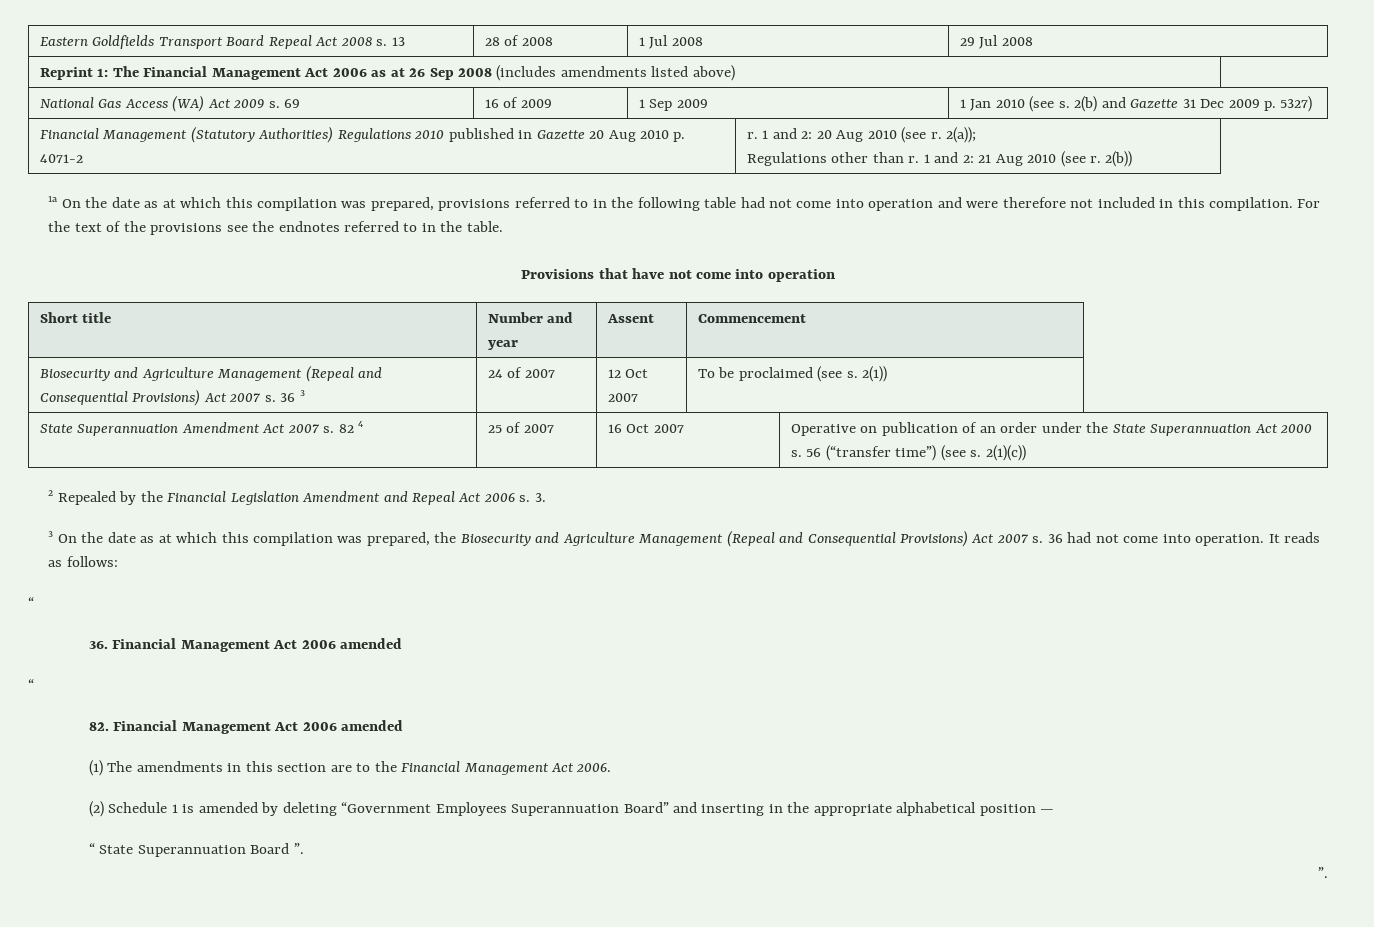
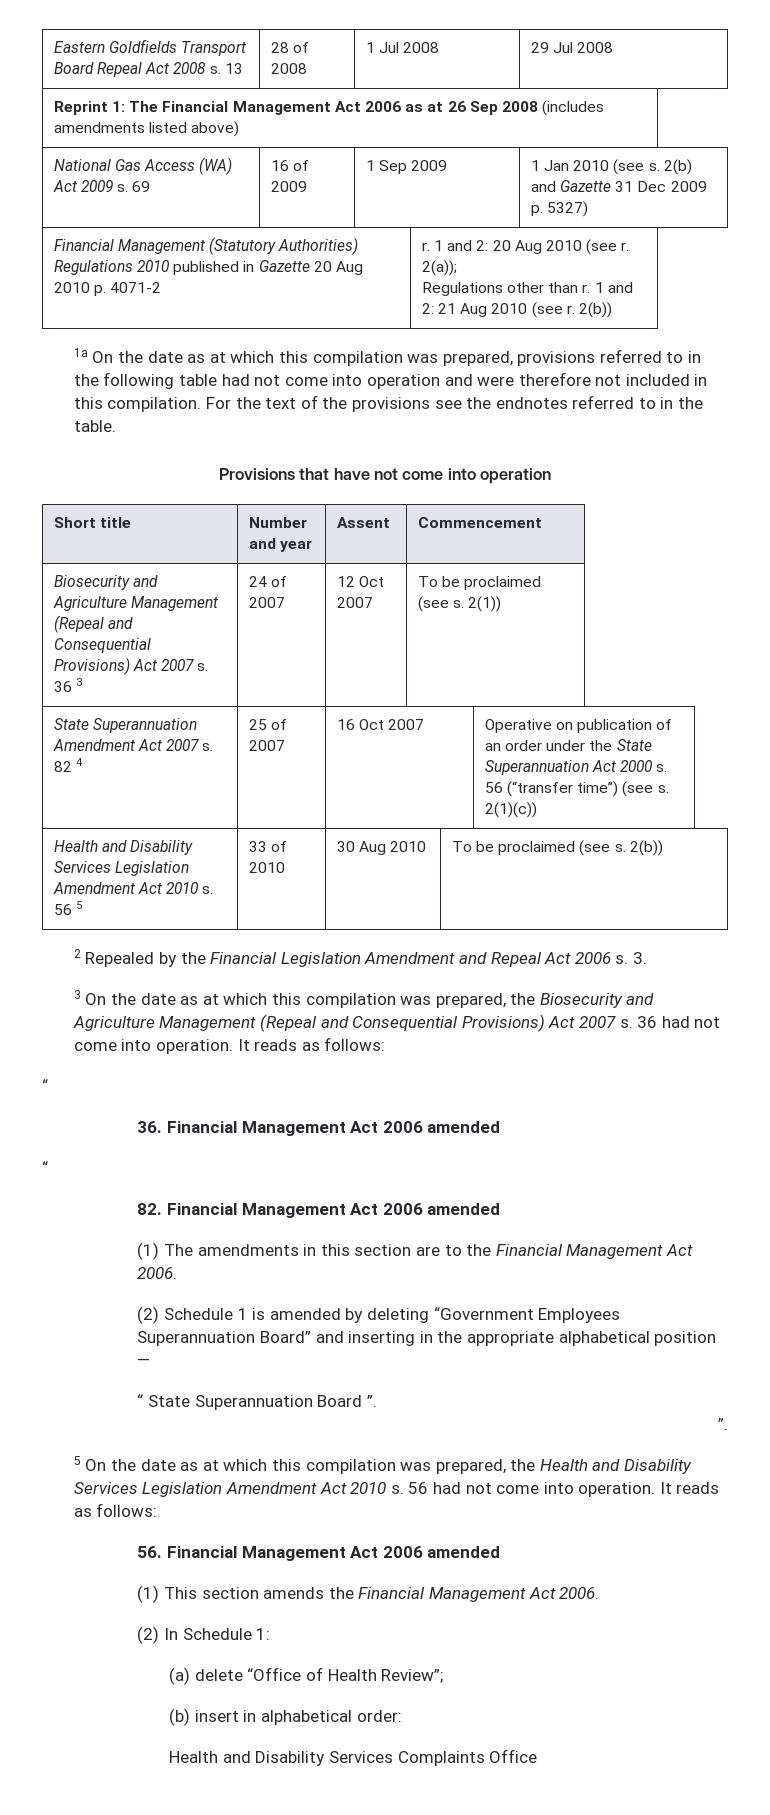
+ Health and Disability Services Legislation Amendment Act 2010 s. 56 5 | 33 of 2010 | 30 Aug 2010 | To be proclaimed (see s. 2(b))
+ 5 On the date as at which this compilation was prepared, the Health and Disability Services Legislation Amendment Act 2010 s. 56 had not come into operation. It reads as follows:
+ 56. Financial Management Act 2006 amended
+ (1) This section amends the Financial Management Act 2006.
+ (2) In Schedule 1:
+ (a) delete “Office of Health Review”;
+ (b) insert in alphabetical order:
+ Health and Disability Services Complaints Office

